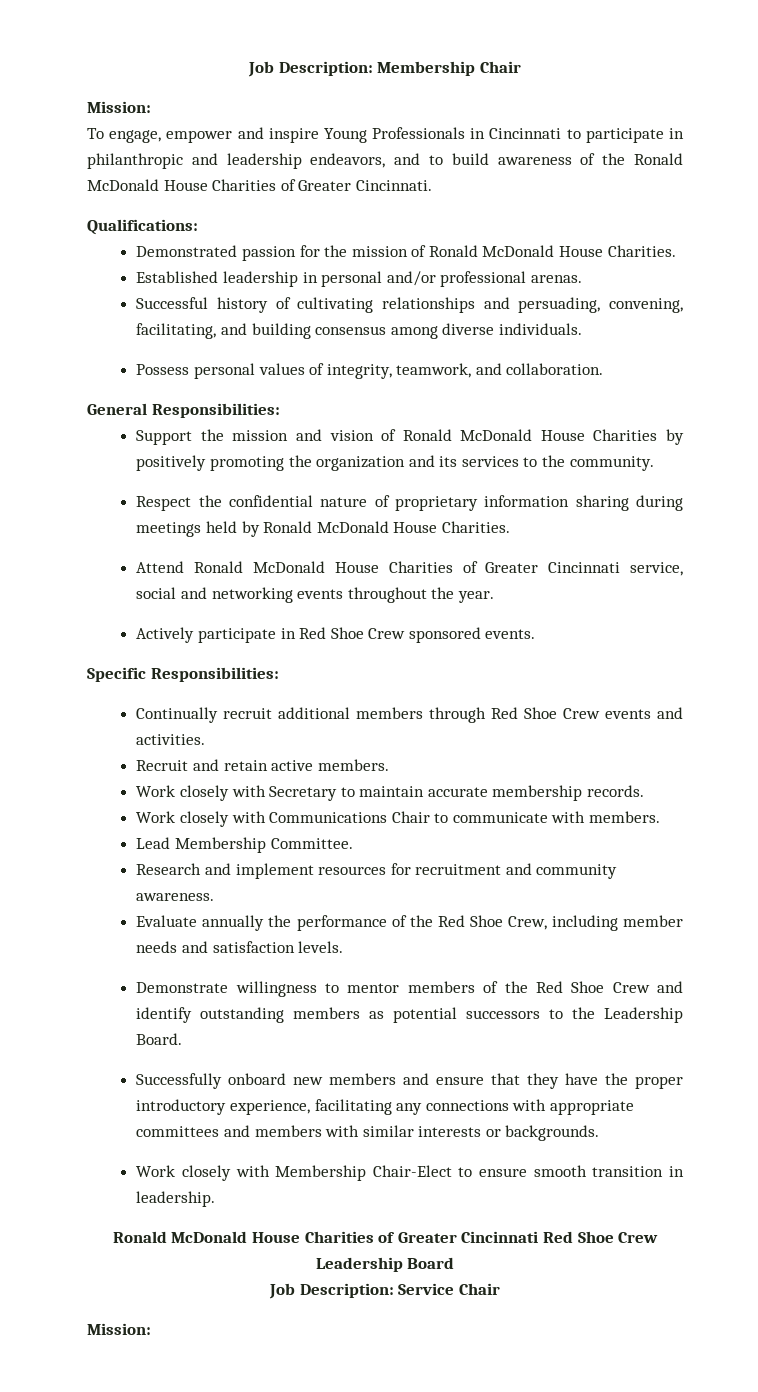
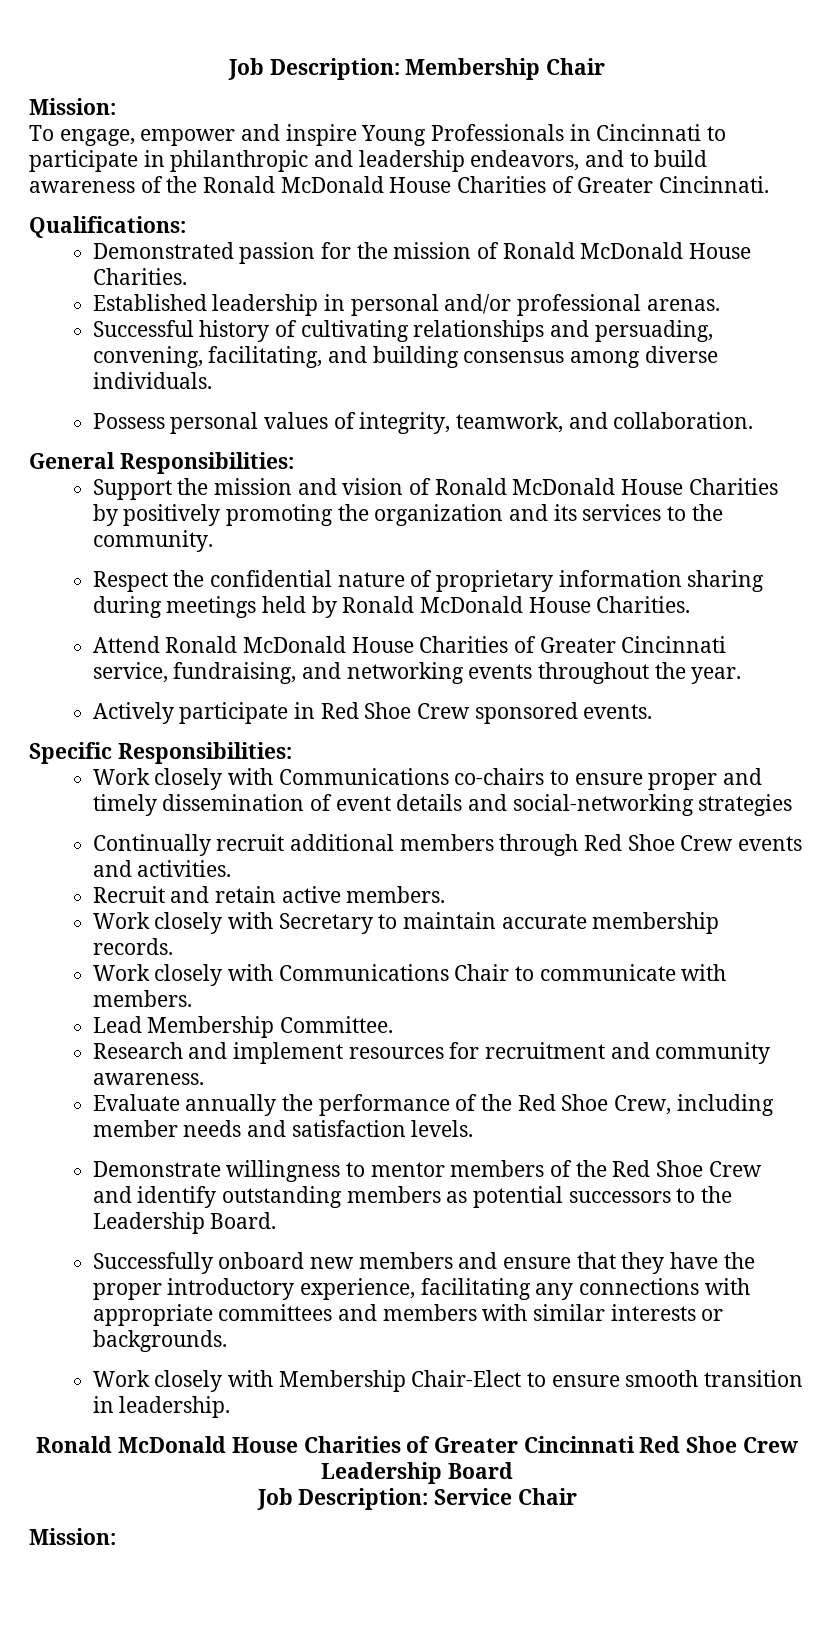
- Attend Ronald McDonald House Charities of Greater Cincinnati service, social and networking events throughout the year.
+ Attend Ronald McDonald House Charities of Greater Cincinnati service, fundraising, and networking events throughout the year.
+ Work closely with Communications co-chairs to ensure proper and timely dissemination of event details and social-networking strategies

